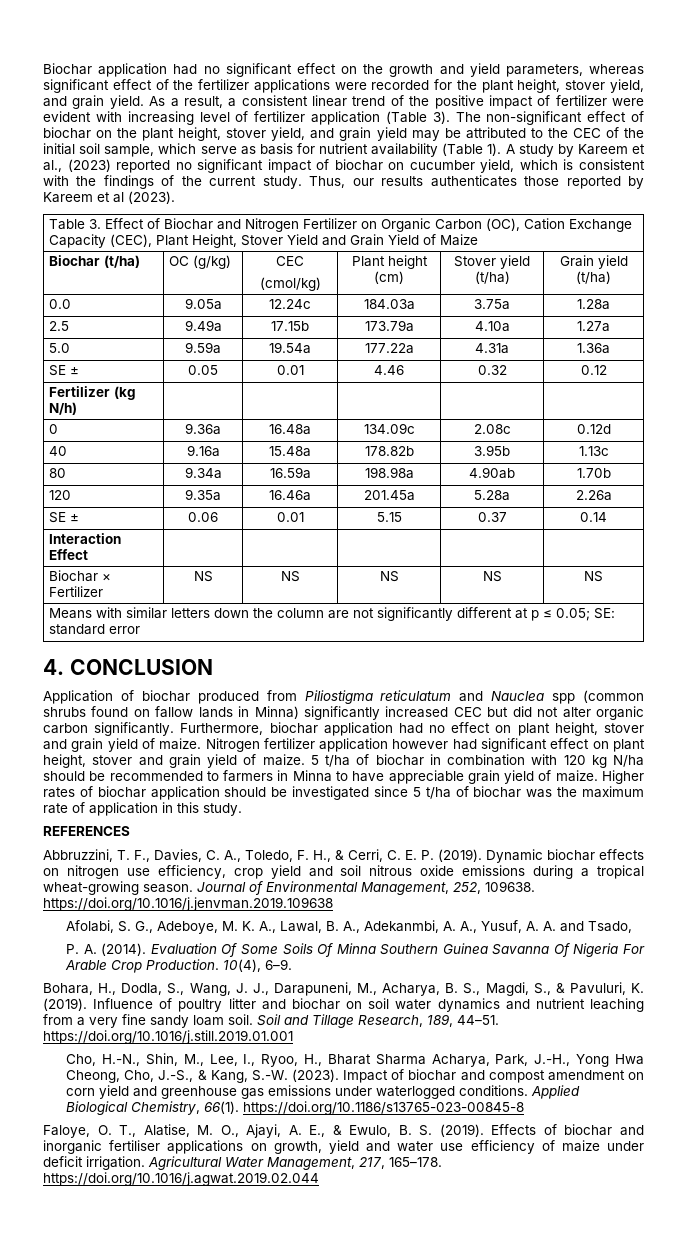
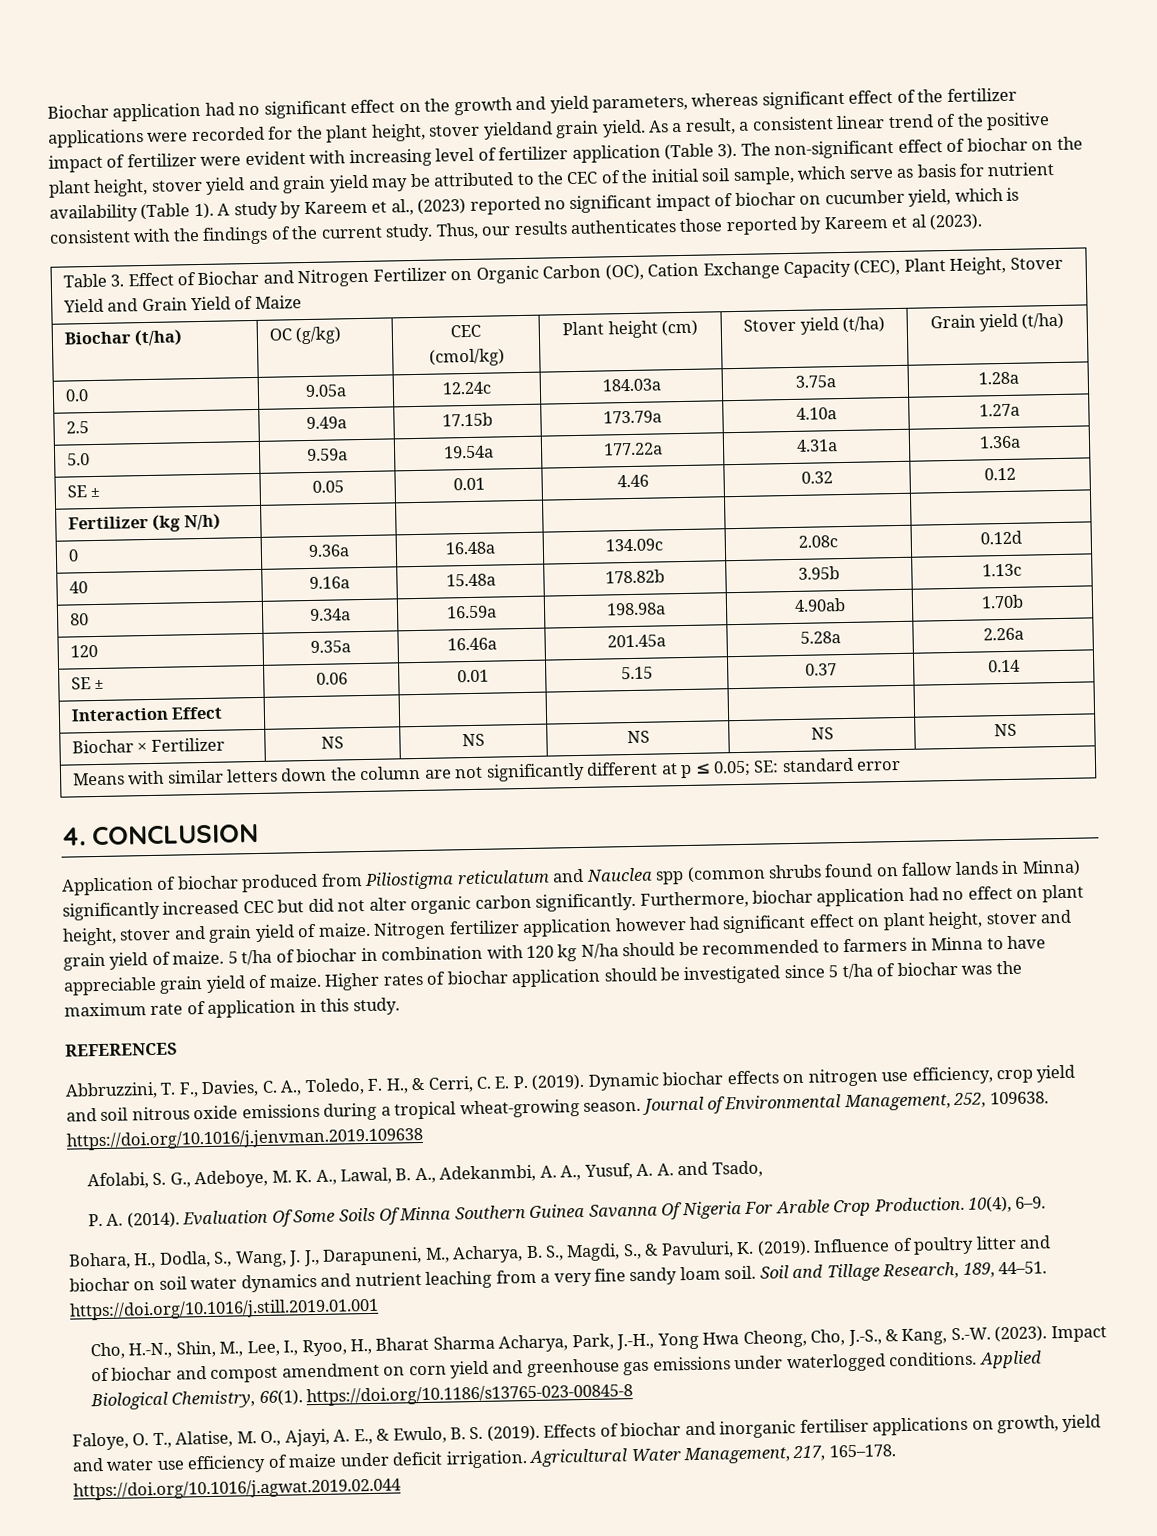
- Biochar application had no significant effect on the growth and yield parameters, whereas significant effect of the fertilizer applications were recorded for the plant height, stover yield, and grain yield.
+ Biochar application had no significant effect on the growth and yield parameters, whereas significant effect of the fertilizer applications were recorded for the plant height, stover yieldand grain yield.
- The non-significant effect of biochar on the plant height, stover yield, and grain yield may be attributed to the CEC of the initial soil sample, which serve as basis for nutrient availability (Table 1).
+ The non-significant effect of biochar on the plant height, stover yield and grain yield may be attributed to the CEC of the initial soil sample, which serve as basis for nutrient availability (Table 1).

